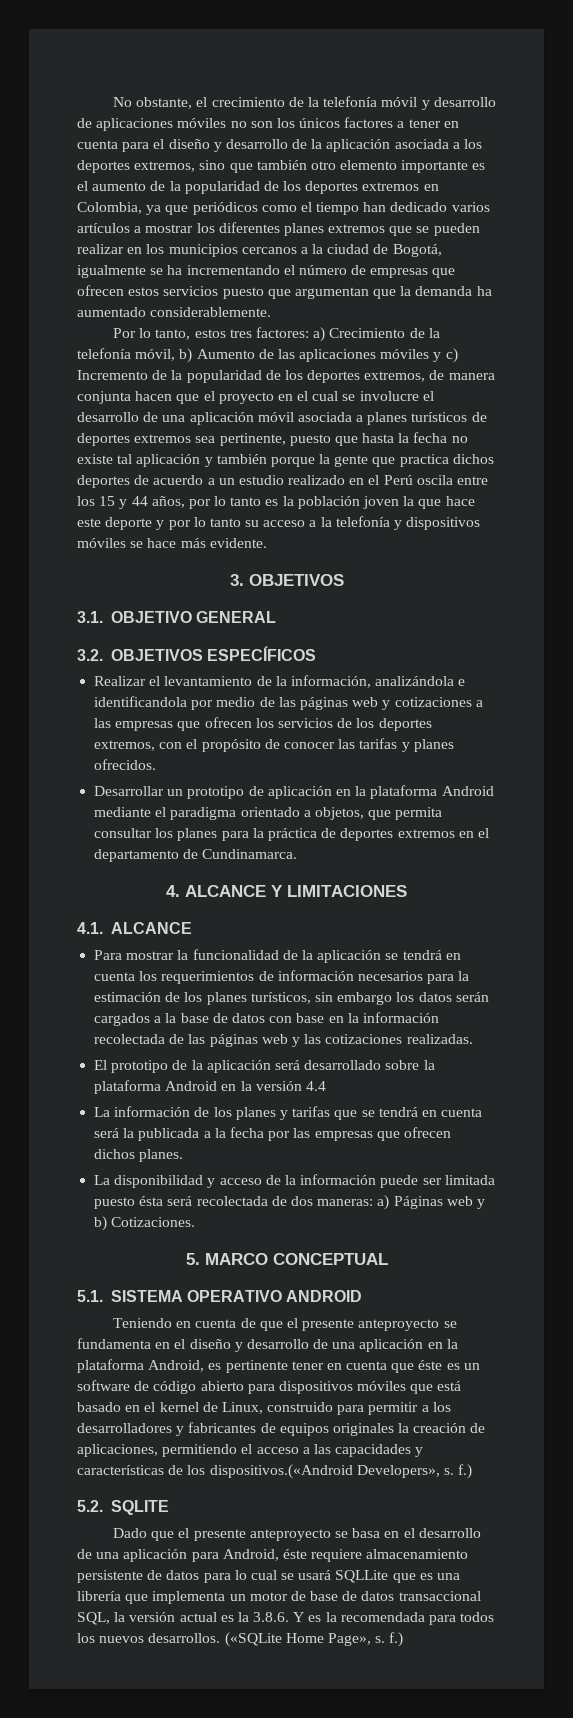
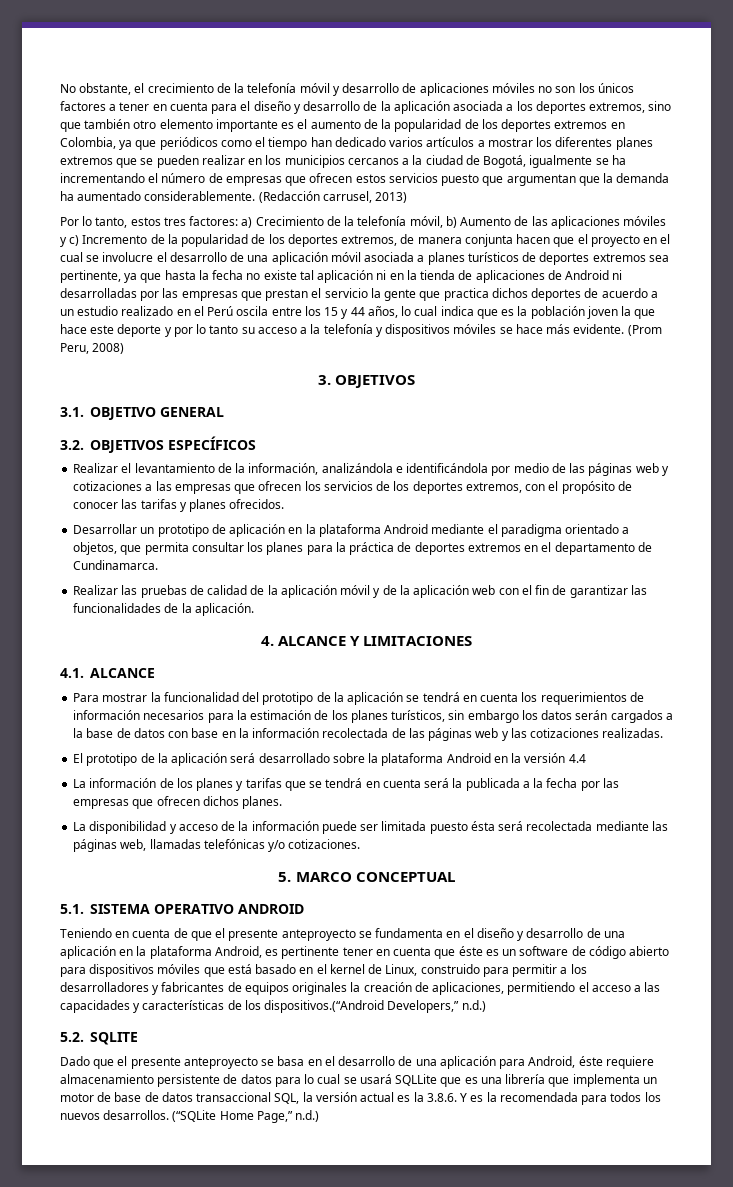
+ (Redacción carrusel, 2013)
- a) Crecimiento de la telefonía móvil, b) Aumento de las aplicaciones móviles y c) Incremento de la popularidad de los deportes extremos, de manera conjunta hacen que el proyecto en el cual se involucre el desarrollo de una aplicación móvil asociada a planes turísticos de deportes extremos sea pertinente, puesto que hasta la fecha no existe tal aplicación y también porque la gente que practica dichos deportes de acuerdo a un estudio realizado en el Perú oscila entre los 15 y 44 años, por lo tanto es la población joven la que hace este deporte y por lo tanto su acceso a la telefonía y dispositivos móviles se hace más evidente.
+ a) Crecimiento de la telefonía móvil, b) Aumento de las aplicaciones móviles y c) Incremento de la popularidad de los deportes extremos, de manera conjunta hacen que el proyecto en el cual se involucre el desarrollo de una aplicación móvil asociada a planes turísticos de deportes extremos sea pertinente, ya que hasta la fecha no existe tal aplicación ni en la tienda de aplicaciones de Android ni desarrolladas por las empresas que prestan el servicio la gente que practica dichos deportes de acuerdo a un estudio realizado en el Perú oscila entre los 15 y 44 años, lo cual indica que es la población joven la que hace este deporte y por lo tanto su acceso a la telefonía y dispositivos móviles se hace más evidente. (Prom Peru, 2008)
- Realizar el levantamiento de la información, analizándola e identificandola por medio de las páginas web y cotizaciones a las empresas que ofrecen los servicios de los deportes extremos, con el propósito de conocer las tarifas y planes ofrecidos.
+ Realizar el levantamiento de la información, analizándola e identificándola por medio de las páginas web y cotizaciones a las empresas que ofrecen los servicios de los deportes extremos, con el propósito de conocer las tarifas y planes ofrecidos.
+ Realizar las pruebas de calidad de la aplicación móvil y de la aplicación web con el fin de garantizar las funcionalidades de la aplicación.
- Para mostrar la funcionalidad de la aplicación se tendrá en cuenta los requerimientos de información necesarios para la estimación de los planes turísticos, sin embargo los datos serán cargados a la base de datos con base en la información recolectada de las páginas web y las cotizaciones realizadas.
+ Para mostrar la funcionalidad del prototipo de la aplicación se tendrá en cuenta los requerimientos de información necesarios para la estimación de los planes turísticos, sin embargo los datos serán cargados a la base de datos con base en la información recolectada de las páginas web y las cotizaciones realizadas.
- La disponibilidad y acceso de la información puede ser limitada puesto ésta será recolectada de dos maneras: a) Páginas web y b) Cotizaciones.
+ La disponibilidad y acceso de la información puede ser limitada puesto ésta será recolectada mediante las páginas web, llamadas telefónicas y/o cotizaciones.
- Teniendo en cuenta de que el presente anteproyecto se fundamenta en el diseño y desarrollo de una aplicación en la plataforma Android, es pertinente tener en cuenta que éste es un software de código abierto para dispositivos móviles que está basado en el kernel de Linux, construido para permitir a los desarrolladores y fabricantes de equipos originales la creación de aplicaciones, permitiendo el acceso a las capacidades y características de los dispositivos.(«Android Developers», s. f.)
+ Teniendo en cuenta de que el presente anteproyecto se fundamenta en el diseño y desarrollo de una aplicación en la plataforma Android, es pertinente tener en cuenta que éste es un software de código abierto para dispositivos móviles que está basado en el kernel de Linux, construido para permitir a los desarrolladores y fabricantes de equipos originales la creación de aplicaciones, permitiendo el acceso a las capacidades y características de los dispositivos.(“Android Developers,” n.d.)
- («SQLite Home Page», s. f.)
+ (“SQLite Home Page,” n.d.)

